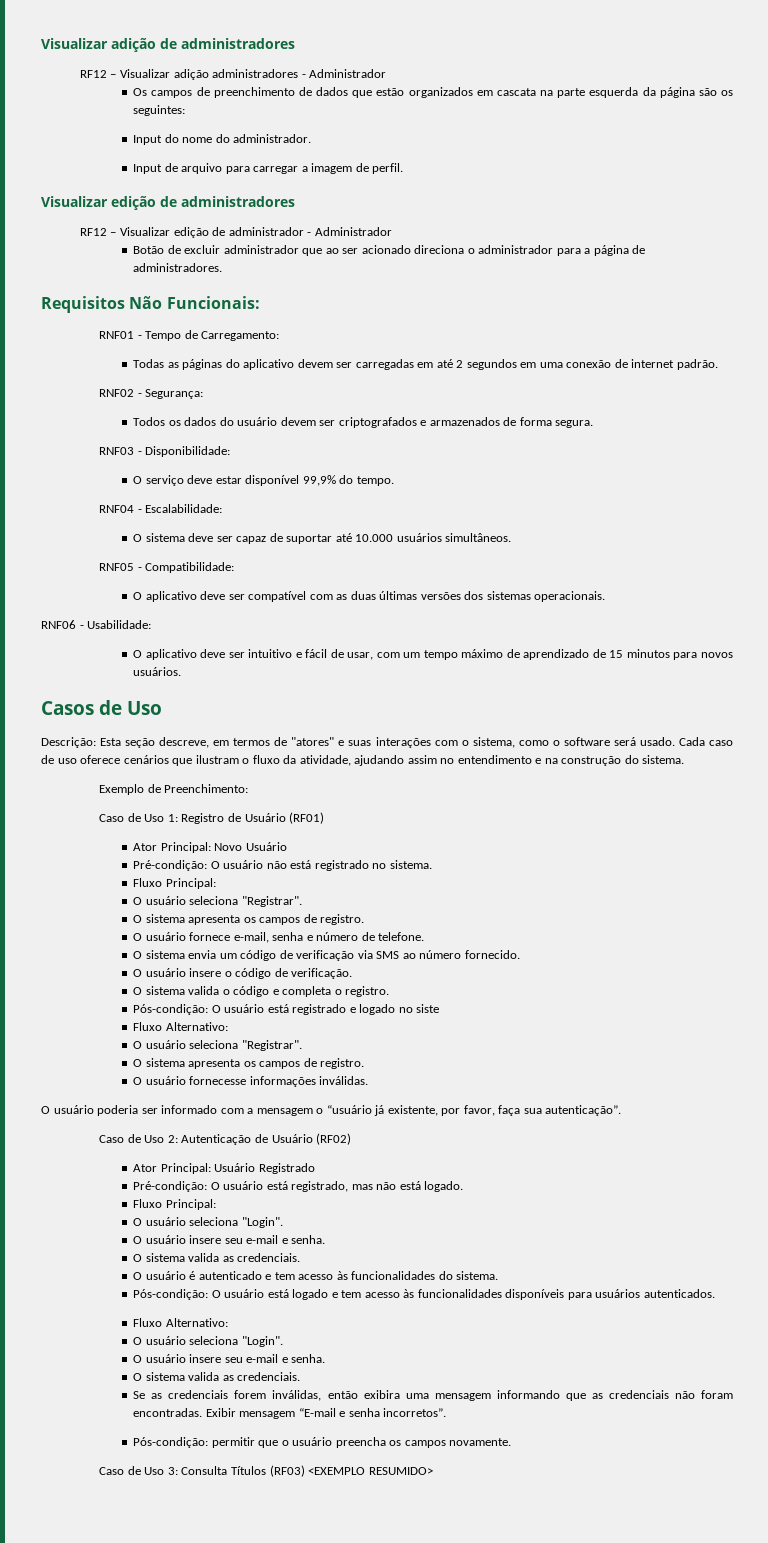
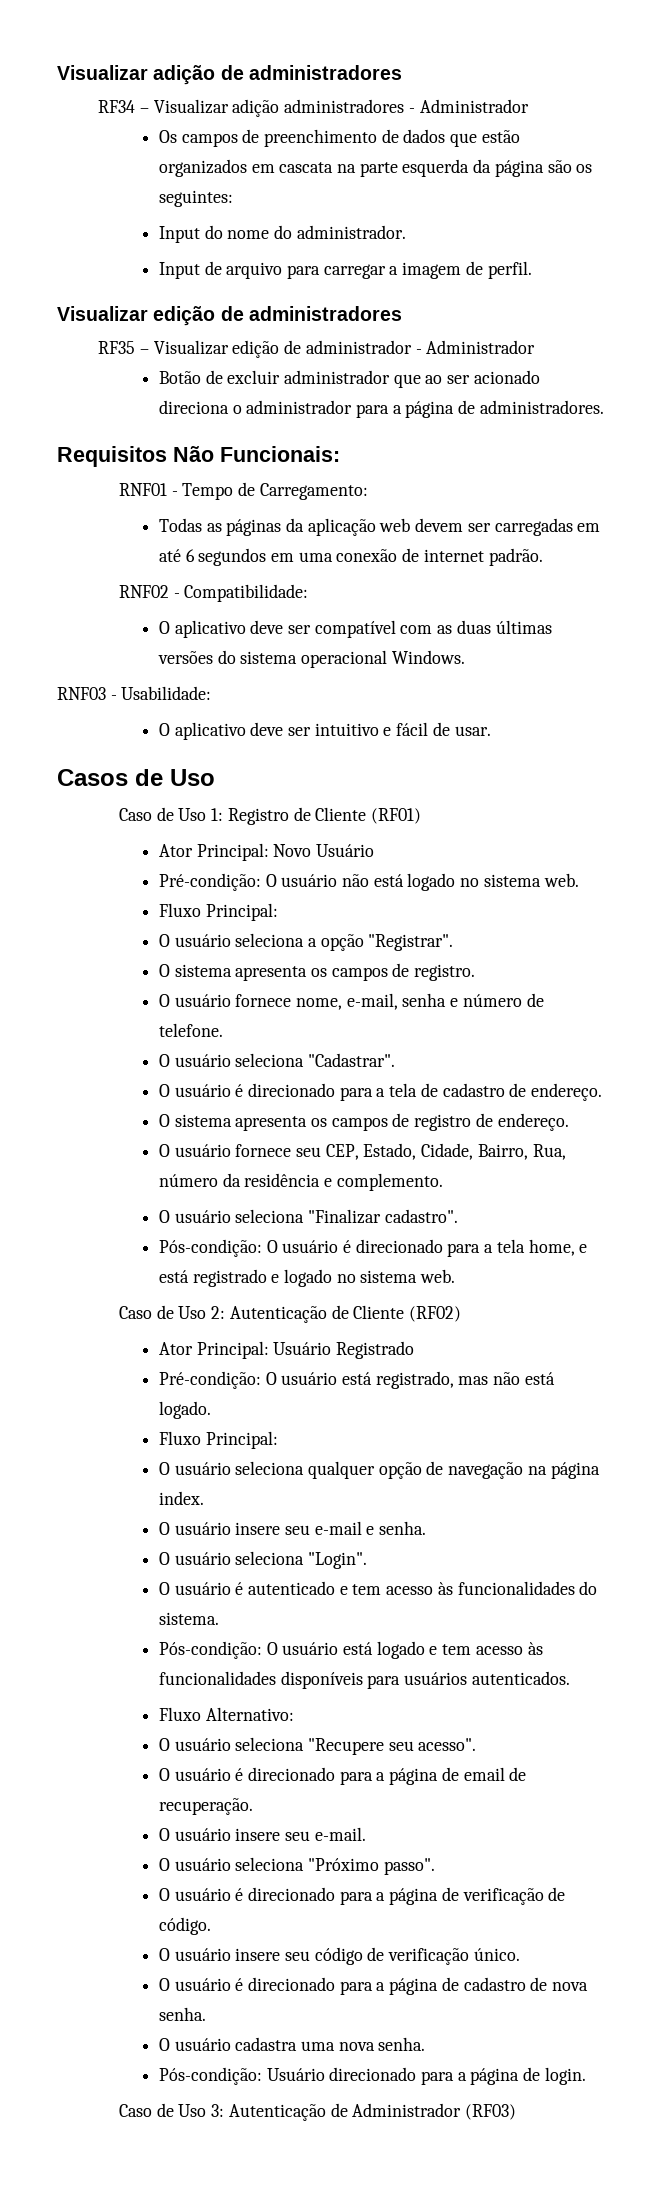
- RF12 – Visualizar adição administradores - Administrador
+ RF34 – Visualizar adição administradores - Administrador
- RF12 – Visualizar edição de administrador - Administrador
+ RF35 – Visualizar edição de administrador - Administrador
- Todas as páginas do aplicativo devem ser carregadas em até 2 segundos em uma conexão de internet padrão.
+ Todas as páginas da aplicação web devem ser carregadas em até 6 segundos em uma conexão de internet padrão.
- RNF02 - Segurança:
- Todos os dados do usuário devem ser criptografados e armazenados de forma segura.
- RNF03 - Disponibilidade:
- O serviço deve estar disponível 99,9% do tempo.
- RNF04 - Escalabilidade:
- O sistema deve ser capaz de suportar até 10.000 usuários simultâneos.
- RNF05 - Compatibilidade:
+ RNF02 - Compatibilidade:
- O aplicativo deve ser compatível com as duas últimas versões dos sistemas operacionais.
- RNF06 - Usabilidade:
+ O aplicativo deve ser compatível com as duas últimas versões do sistema operacional Windows.
+ RNF03 - Usabilidade:
- O aplicativo deve ser intuitivo e fácil de usar, com um tempo máximo de aprendizado de 15 minutos para novos usuários.
+ O aplicativo deve ser intuitivo e fácil de usar.
  Casos de Uso
- Descrição: Esta seção descreve, em termos de "atores" e suas interações com o sistema, como o software será usado. Cada caso de uso oferece cenários que ilustram o fluxo da atividade, ajudando assim no entendimento e na construção do sistema.
- Exemplo de Preenchimento:
- Caso de Uso 1: Registro de Usuário (RF01)
+ Caso de Uso 1: Registro de Cliente (RF01)
- Pré-condição: O usuário não está registrado no sistema.
+ Pré-condição: O usuário não está logado no sistema web.
  Fluxo Principal:
- O usuário seleciona "Registrar".
+ O usuário seleciona a opção "Registrar".
- O usuário fornece e-mail, senha e número de telefone.
+ O usuário fornece nome, e-mail, senha e número de telefone.
- O sistema envia um código de verificação via SMS ao número fornecido.
- O usuário insere o código de verificação.
- O sistema valida o código e completa o registro.
- Pós-condição: O usuário está registrado e logado no siste
- Fluxo Alternativo:
- O usuário seleciona "Registrar".
- O sistema apresenta os campos de registro.
- O usuário fornecesse informações inválidas.
- O usuário poderia ser informado com a mensagem o “usuário já existente, por favor, faça sua autenticação”.
+ O usuário seleciona "Cadastrar".
+ O usuário é direcionado para a tela de cadastro de endereço.
+ O sistema apresenta os campos de registro de endereço.
+ O usuário fornece seu CEP, Estado, Cidade, Bairro, Rua, número da residência e complemento.
+ O usuário seleciona "Finalizar cadastro".
+ Pós-condição: O usuário é direcionado para a tela home, e está registrado e logado no sistema web.
- Caso de Uso 2: Autenticação de Usuário (RF02)
+ Caso de Uso 2: Autenticação de Cliente (RF02)
  Pré-condição: O usuário está registrado, mas não está logado.
  Fluxo Principal:
+ O usuário seleciona qualquer opção de navegação na página index.
+ O usuário insere seu e-mail e senha.
  O usuário seleciona "Login".
- O usuário insere seu e-mail e senha.
- O sistema valida as credenciais.
  Pós-condição: O usuário está logado e tem acesso às funcionalidades disponíveis para usuários autenticados.
  Fluxo Alternativo:
- O usuário seleciona "Login".
- O usuário insere seu e-mail e senha.
- O sistema valida as credenciais.
- Se as credenciais forem inválidas, então exibira uma mensagem informando que as credenciais não foram encontradas. Exibir mensagem “E-mail e senha incorretos”.
- Pós-condição: permitir que o usuário preencha os campos novamente.
+ O usuário seleciona "Recupere seu acesso".
+ O usuário é direcionado para a página de email de recuperação.
+ O usuário insere seu e-mail.
+ O usuário seleciona "Próximo passo".
+ O usuário é direcionado para a página de verificação de código.
+ O usuário insere seu código de verificação único.
+ O usuário é direcionado para a página de cadastro de nova senha.
+ O usuário cadastra uma nova senha.
+ Pós-condição: Usuário direcionado para a página de login.
- Caso de Uso 3: Consulta Títulos (RF03) <EXEMPLO RESUMIDO>
+ Caso de Uso 3: Autenticação de Administrador (RF03)

